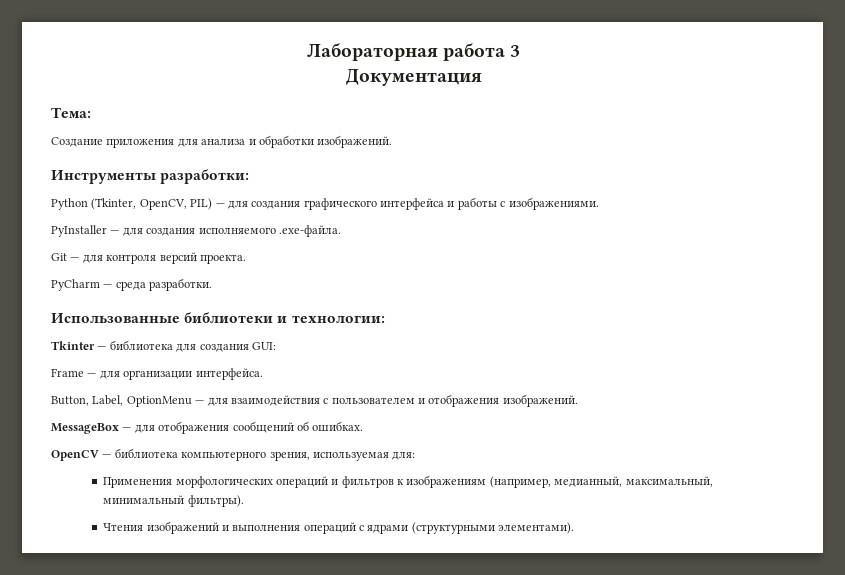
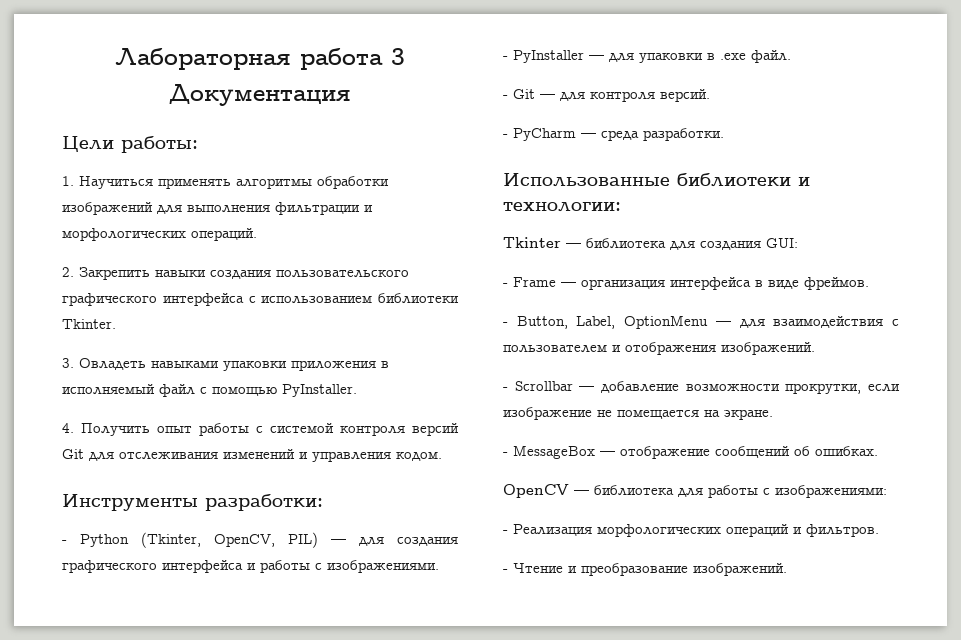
- Тема:
- Создание приложения для анализа и обработки изображений.
+ Цели работы:
+ 1. Научиться применять алгоритмы обработки изображений для выполнения фильтрации и морфологических операций.
+ 2. Закрепить навыки создания пользовательского графического интерфейса с использованием библиотеки Tkinter.
+ 3. Овладеть навыками упаковки приложения в исполняемый файл с помощью PyInstaller.
+ 4. Получить опыт работы с системой контроля версий Git для отслеживания изменений и управления кодом.
- Python (Tkinter, OpenCV, PIL) — для создания графического интерфейса и работы с изображениями.
+ - Python (Tkinter, OpenCV, PIL) — для создания графического интерфейса и работы с изображениями.
- PyInstaller — для создания исполняемого .exe-файла.
- Git — для контроля версий проекта.
- PyCharm — среда разработки.
+ - PyInstaller — для упаковки в .exe файл.
+ - Git — для контроля версий.
+ - PyCharm — среда разработки.
- Frame — для организации интерфейса.
- Button, Label, OptionMenu — для взаимодействия с пользователем и отображения изображений.
+ - Frame — организация интерфейса в виде фреймов.
+ - Button, Label, OptionMenu — для взаимодействия с пользователем и отображения изображений.
- MessageBox — для отображения сообщений об ошибках.
+ - Scrollbar — добавление возможности прокрутки, если изображение не помещается на экране.
+ - MessageBox — отображение сообщений об ошибках.
- OpenCV — библиотека компьютерного зрения, используемая для:
- Применения морфологических операций и фильтров к изображениям (например, медианный, максимальный, минимальный фильтры).
- Чтения изображений и выполнения операций с ядрами (структурными элементами).
+ OpenCV — библиотека для работы с изображениями:
+ - Реализация морфологических операций и фильтров.
+ - Чтение и преобразование изображений.

